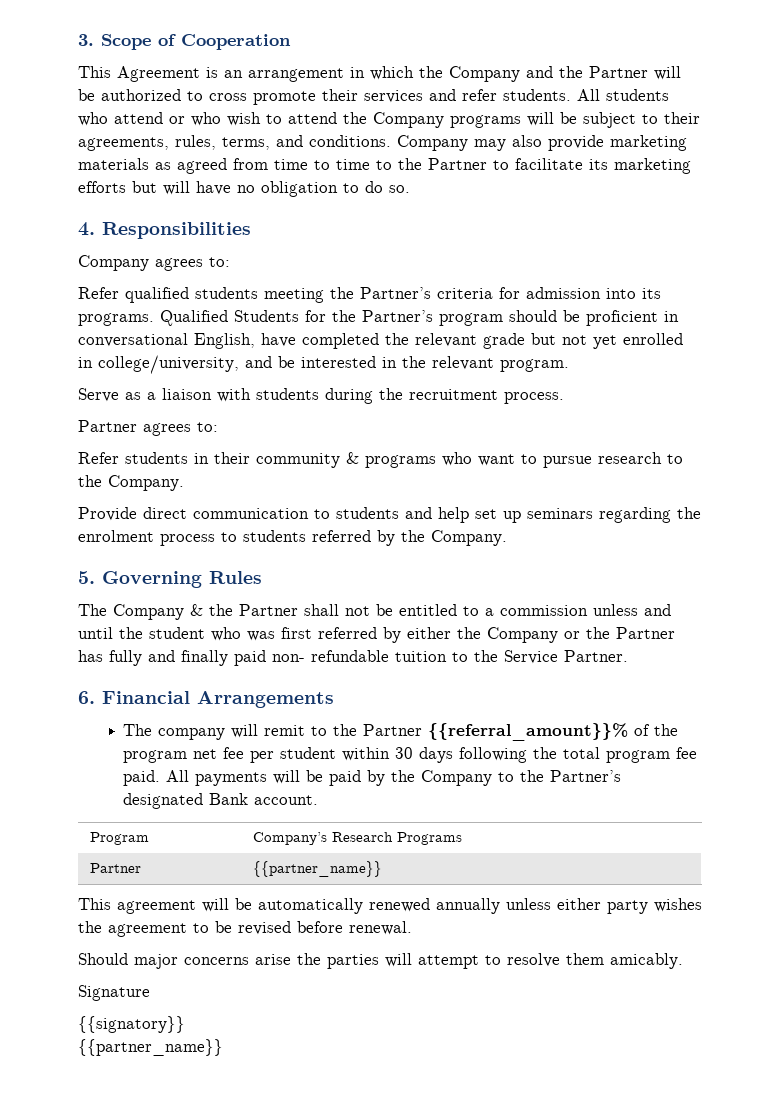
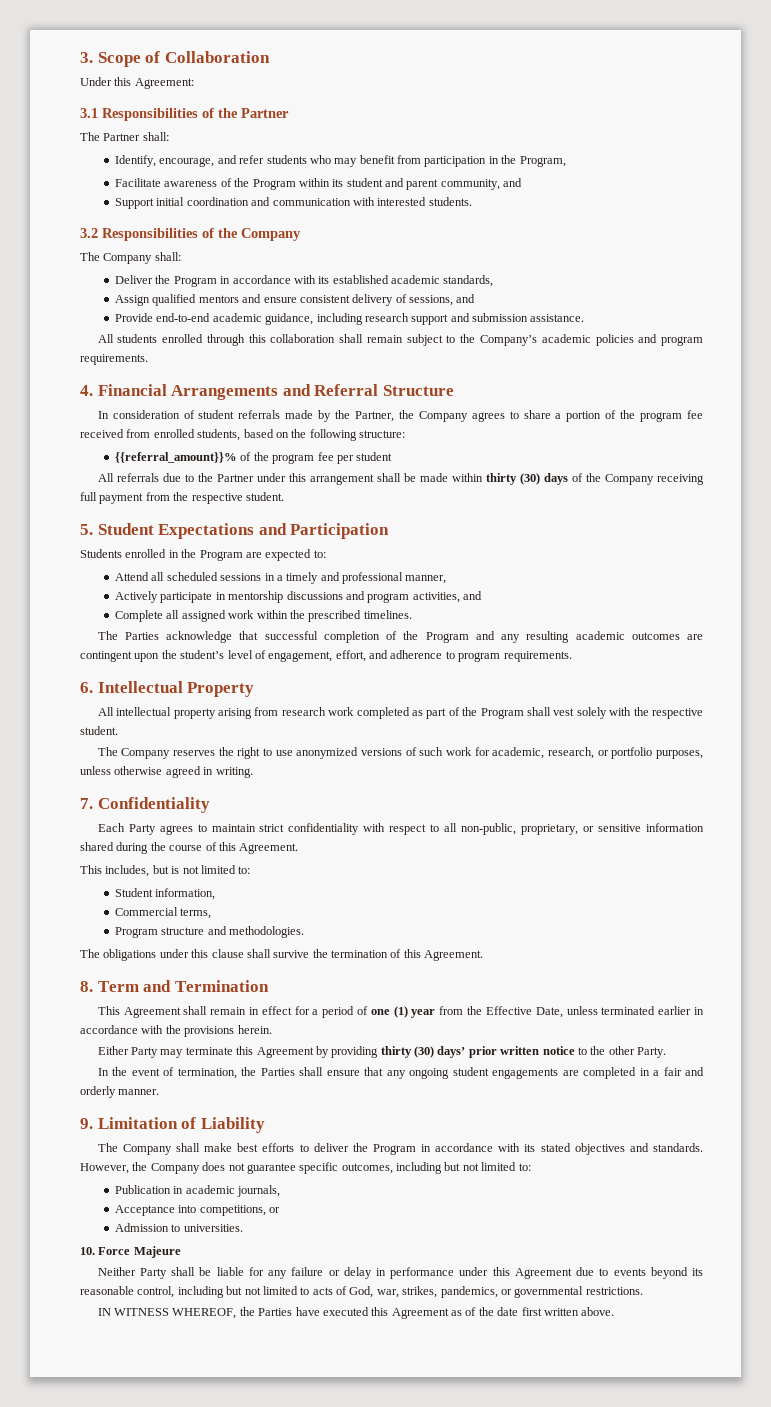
- 3. Scope of Cooperation
- This Agreement is an arrangement in which the Company and the Partner will be authorized to cross promote their services and refer students. All students who attend or who wish to attend the Company programs will be subject to their agreements, rules, terms, and conditions. Company may also provide marketing materials as agreed from time to time to the Partner to facilitate its marketing efforts but will have no obligation to do so.
- 4. Responsibilities
- Company agrees to:
- Refer qualified students meeting the Partner’s criteria for admission into its programs. Qualified Students for the Partner’s program should be proficient in conversational English, have completed the relevant grade but not yet enrolled in college/university, and be interested in the relevant program.
- Serve as a liaison with students during the recruitment process.
- Partner agrees to:
- Refer students in their community & programs who want to pursue research to the Company.
- Provide direct communication to students and help set up seminars regarding the enrolment process to students referred by the Company.
- 5. Governing Rules
- The Company & the Partner shall not be entitled to a commission unless and until the student who was first referred by either the Company or the Partner has fully and finally paid non- refundable tuition to the Service Partner.
- 6. Financial Arrangements
- The company will remit to the Partner {{referral_amount}}% of the program net fee per student within 30 days following the total program fee paid. All payments will be paid by the Company to the Partner’s designated Bank account.
- Program | Company’s Research Programs
- Partner | {{partner_name}}
- This agreement will be automatically renewed annually unless either party wishes the agreement to be revised before renewal.
- Should major concerns arise the parties will attempt to resolve them amicably.
- Signature
- {{signatory}}
- {{partner_name}}
+ 3. Scope of Collaboration
+ Under this Agreement:
+ 3.1 Responsibilities of the Partner
+ The Partner shall:
+ Identify, encourage, and refer students who may benefit from participation in the Program,
+ Facilitate awareness of the Program within its student and parent community, and
+ Support initial coordination and communication with interested students.
+ 3.2 Responsibilities of the Company
+ The Company shall:
+ Deliver the Program in accordance with its established academic standards,
+ Assign qualified mentors and ensure consistent delivery of sessions, and
+ Provide end-to-end academic guidance, including research support and submission assistance.
+ All students enrolled through this collaboration shall remain subject to the Company’s academic policies and program requirements.
+ 4. Financial Arrangements and Referral Structure
+ In consideration of student referrals made by the Partner, the Company agrees to share a portion of the program fee received from enrolled students, based on the following structure:
+ {{referral_amount}}% of the program fee per student
+ All referrals due to the Partner under this arrangement shall be made within thirty (30) days of the Company receiving full payment from the respective student.
+ 5. Student Expectations and Participation
+ Students enrolled in the Program are expected to:
+ Attend all scheduled sessions in a timely and professional manner,
+ Actively participate in mentorship discussions and program activities, and
+ Complete all assigned work within the prescribed timelines.
+ The Parties acknowledge that successful completion of the Program and any resulting academic outcomes are contingent upon the student’s level of engagement, effort, and adherence to program requirements.
+ 6. Intellectual Property
+ All intellectual property arising from research work completed as part of the Program shall vest solely with the respective student.
+ The Company reserves the right to use anonymized versions of such work for academic, research, or portfolio purposes, unless otherwise agreed in writing.
+ 7. Confidentiality
+ Each Party agrees to maintain strict confidentiality with respect to all non-public, proprietary, or sensitive information shared during the course of this Agreement.
+ This includes, but is not limited to:
+ Student information,
+ Commercial terms,
+ Program structure and methodologies.
+ The obligations under this clause shall survive the termination of this Agreement.
+ 8. Term and Termination
+ This Agreement shall remain in effect for a period of one (1) year from the Effective Date, unless terminated earlier in accordance with the provisions herein.
+ Either Party may terminate this Agreement by providing thirty (30) days’ prior written notice to the other Party.
+ In the event of termination, the Parties shall ensure that any ongoing student engagements are completed in a fair and orderly manner.
+ 9. Limitation of Liability
+ The Company shall make best efforts to deliver the Program in accordance with its stated objectives and standards. However, the Company does not guarantee specific outcomes, including but not limited to:
+ Publication in academic journals,
+ Acceptance into competitions, or
+ Admission to universities.
+ 10. Force Majeure
+ Neither Party shall be liable for any failure or delay in performance under this Agreement due to events beyond its reasonable control, including but not limited to acts of God, war, strikes, pandemics, or governmental restrictions.
+ IN WITNESS WHEREOF, the Parties have executed this Agreement as of the date first written above.

